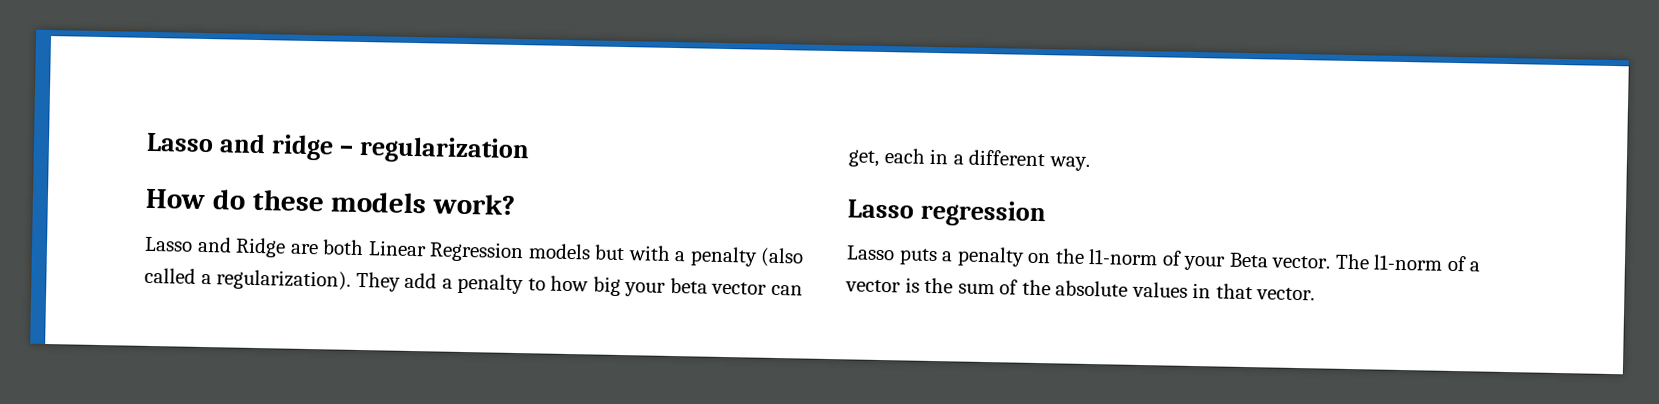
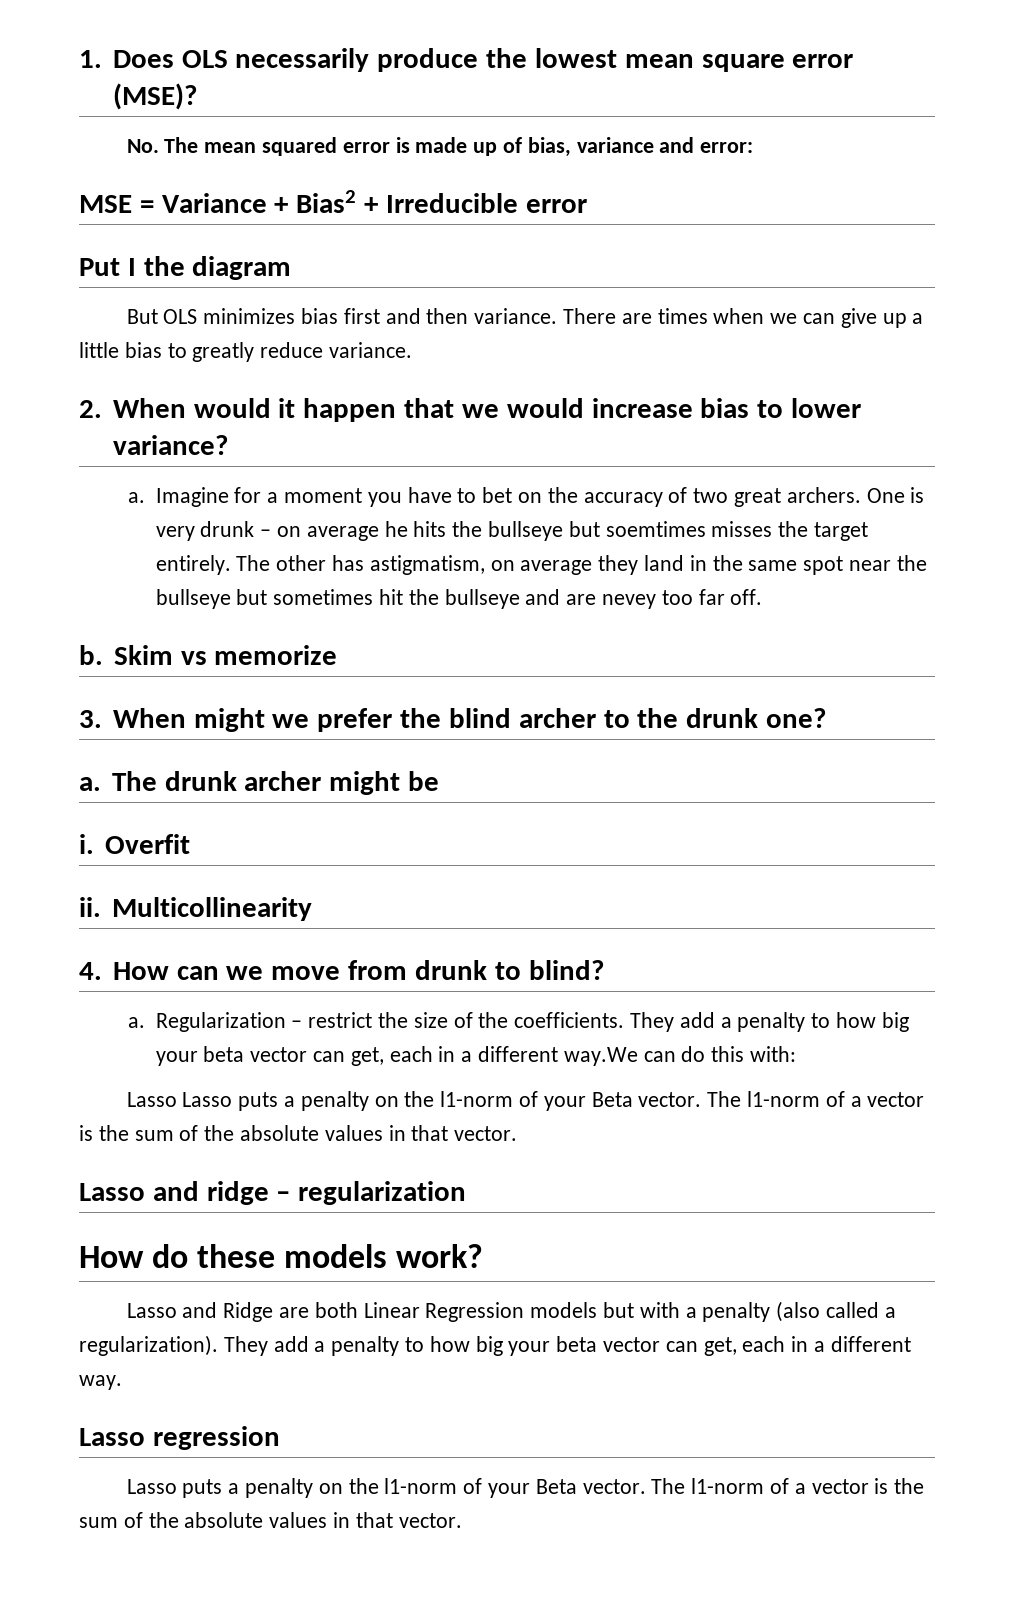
+ 1. Does OLS necessarily produce the lowest mean square error (MSE)?
+ No. The mean squared error is made up of bias, variance and error:
+ MSE = Variance + Bias2 + Irreducible error
+ Put I the diagram
+ But OLS minimizes bias first and then variance. There are times when we can give up a little bias to greatly reduce variance.
+ 2. When would it happen that we would increase bias to lower variance?
+ a. Imagine for a moment you have to bet on the accuracy of two great archers. One is very drunk – on average he hits the bullseye but soemtimes misses the target entirely. The other has astigmatism, on average they land in the same spot near the bullseye but sometimes hit the bullseye and are nevey too far off.
+ b. Skim vs memorize
+ 3. When might we prefer the blind archer to the drunk one?
+ a. The drunk archer might be
+ i. Overfit
+ ii. Multicollinearity
+ 4. How can we move from drunk to blind?
+ a. Regularization – restrict the size of the coefficients. They add a penalty to how big your beta vector can get, each in a different way.We can do this with:
+ Lasso Lasso puts a penalty on the l1-norm of your Beta vector. The l1-norm of a vector is the sum of the absolute values in that vector.

